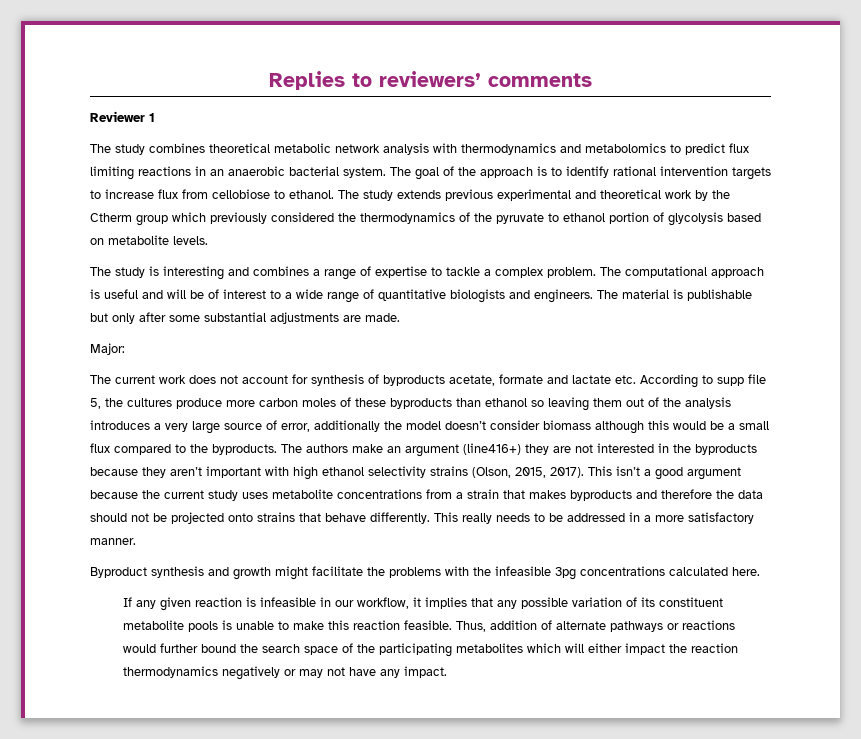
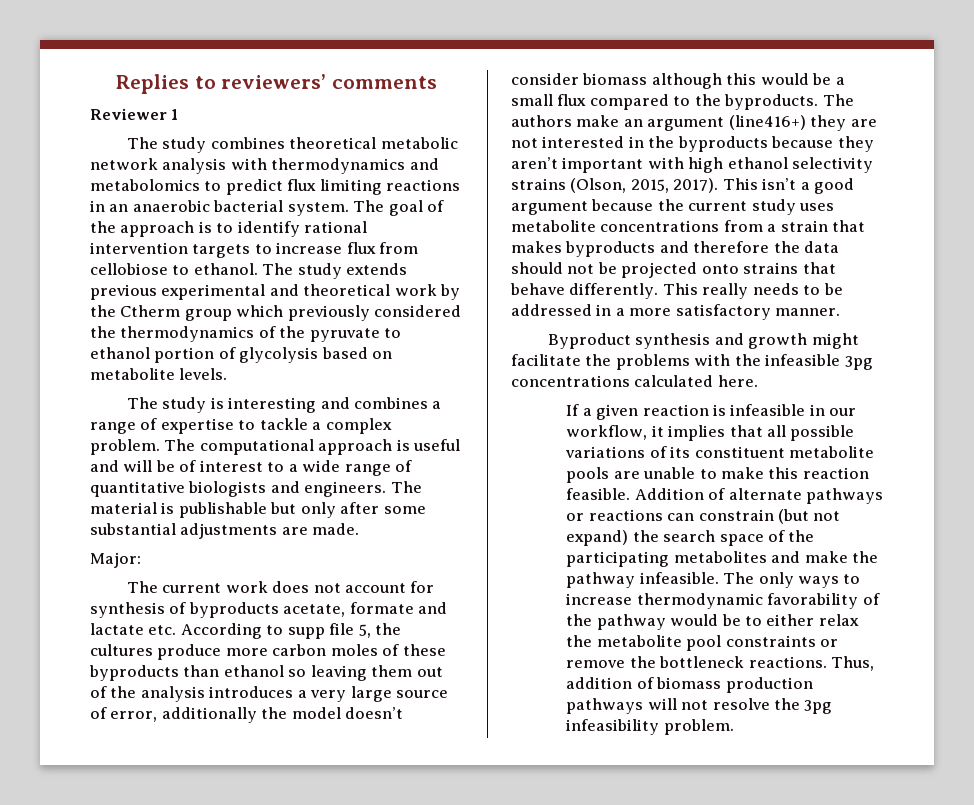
- If any given reaction is infeasible in our workflow, it implies that any possible variation of its constituent metabolite pools is unable to make this reaction feasible.
+ If a given reaction is infeasible in our workflow, it implies that all possible variations of its constituent metabolite pools are unable to make this reaction feasible.
- Thus, addition of alternate pathways or reactions would further bound the search space of the participating metabolites which will either impact the reaction thermodynamics negatively or may not have any impact.
+ Addition of alternate pathways or reactions can constrain (but not expand) the search space of the participating metabolites and make the pathway infeasible. The only ways to increase thermodynamic favorability of the pathway would be to either relax the metabolite pool constraints or remove the bottleneck reactions. Thus, addition of biomass production pathways will not resolve the 3pg infeasibility problem.

